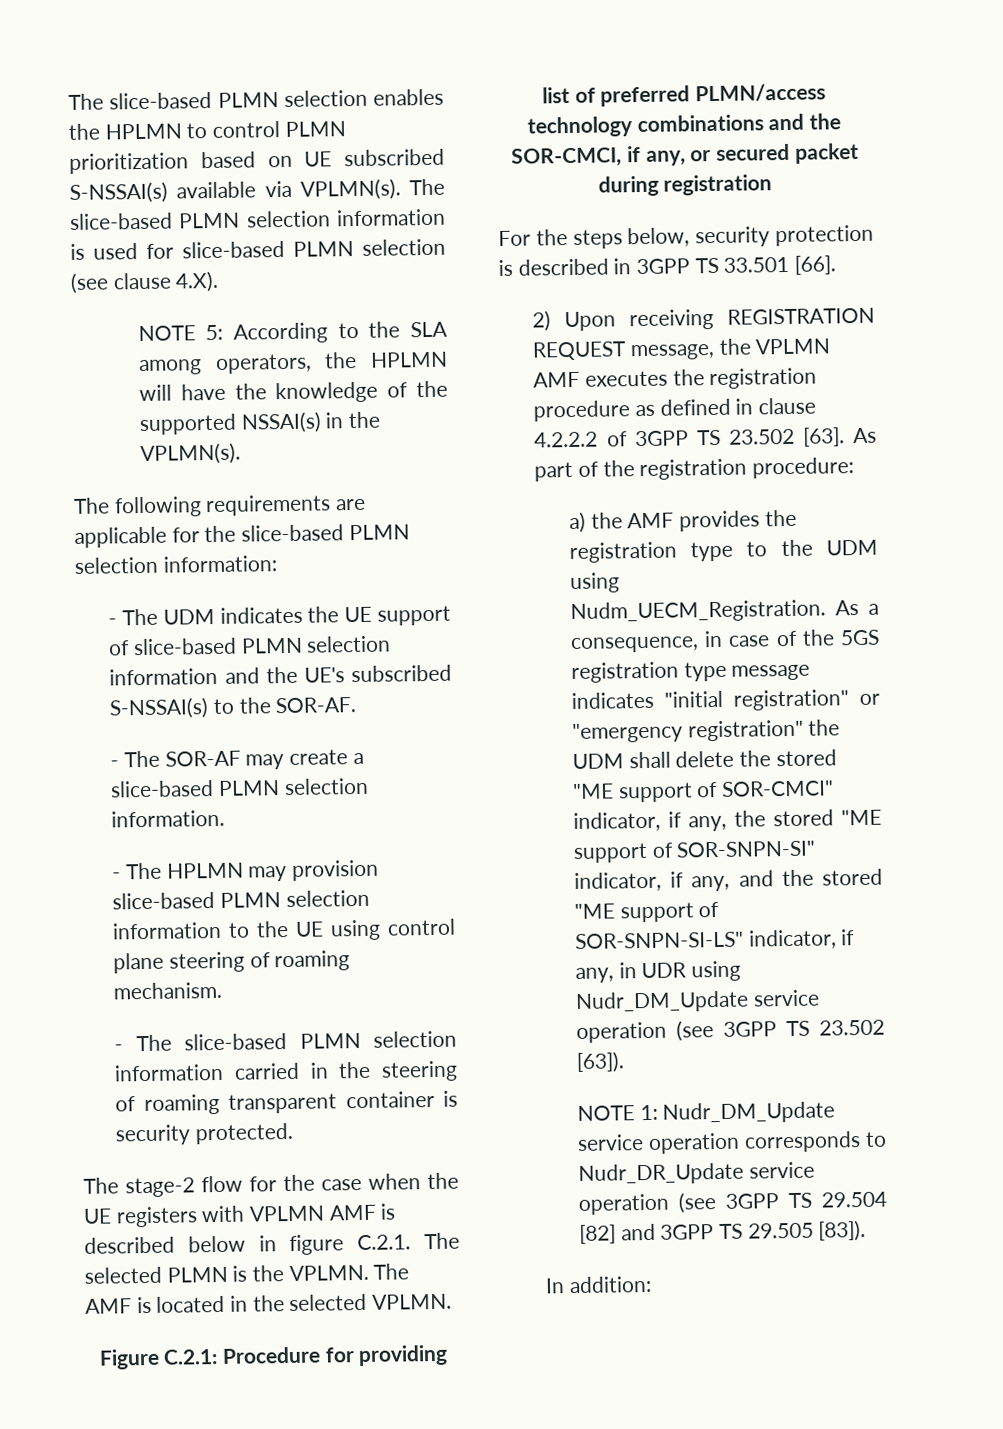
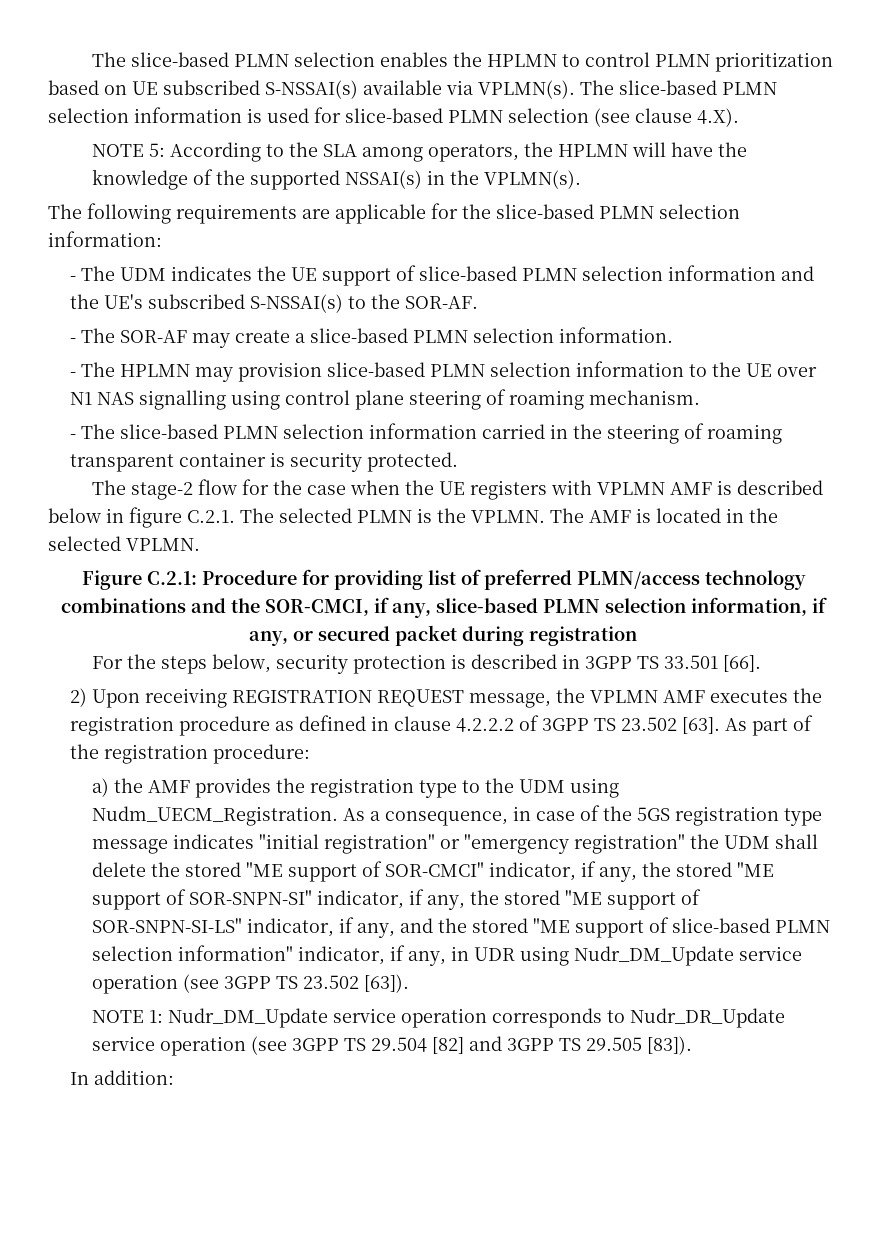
- - The HPLMN may provision slice-based PLMN selection information to the UE using control plane steering of roaming mechanism.
+ - The HPLMN may provision slice-based PLMN selection information to the UE over N1 NAS signalling using control plane steering of roaming mechanism.
- Figure C.2.1: Procedure for providing list of preferred PLMN/access technology combinations and the SOR-CMCI, if any, or secured packet during registration
+ Figure C.2.1: Procedure for providing list of preferred PLMN/access technology combinations and the SOR-CMCI, if any, slice-based PLMN selection information, if any, or secured packet during registration
- As a consequence, in case of the 5GS registration type message indicates "initial registration" or "emergency registration" the UDM shall delete the stored "ME support of SOR-CMCI" indicator, if any, the stored "ME support of SOR-SNPN-SI" indicator, if any, and the stored "ME support of SOR-SNPN-SI-LS" indicator, if any, in UDR using Nudr_DM_Update service operation (see 3GPP TS 23.502 [63]).
+ As a consequence, in case of the 5GS registration type message indicates "initial registration" or "emergency registration" the UDM shall delete the stored "ME support of SOR-CMCI" indicator, if any, the stored "ME support of SOR-SNPN-SI" indicator, if any, the stored "ME support of SOR-SNPN-SI-LS" indicator, if any, and the stored "ME support of slice-based PLMN selection information" indicator, if any, in UDR using Nudr_DM_Update service operation (see 3GPP TS 23.502 [63]).

